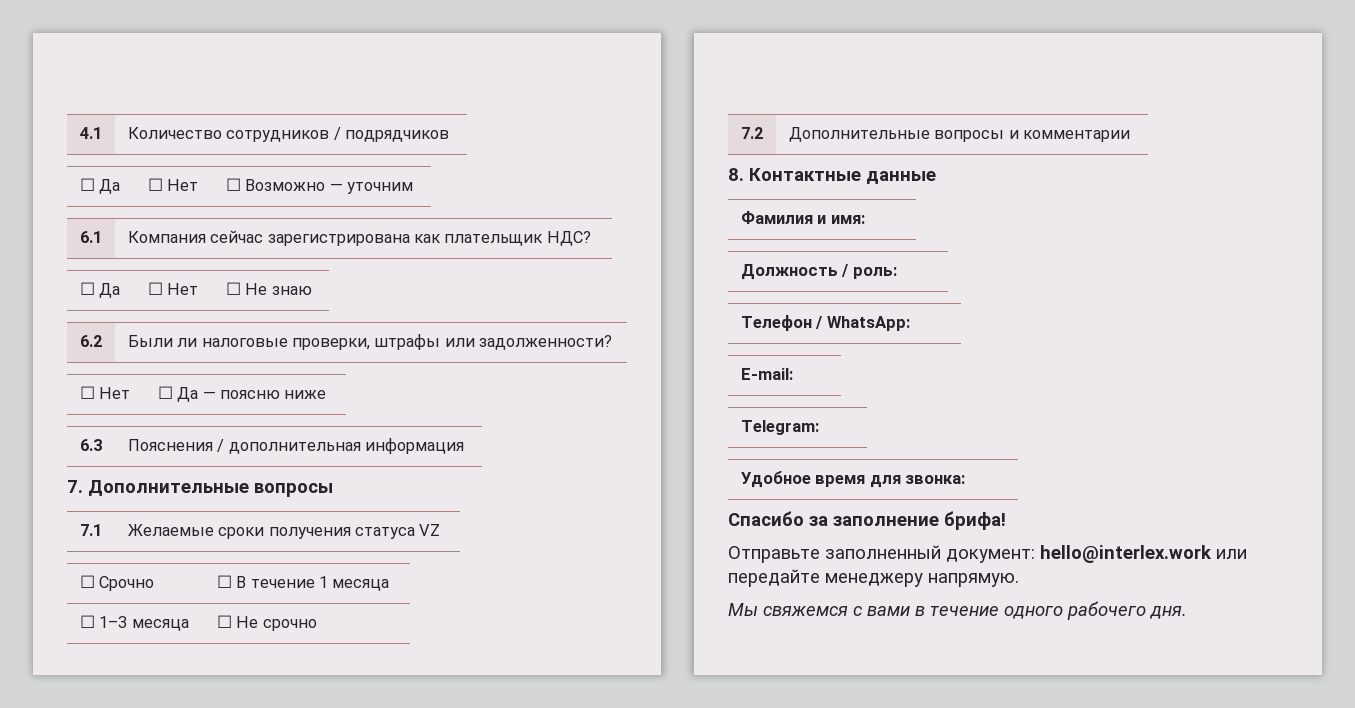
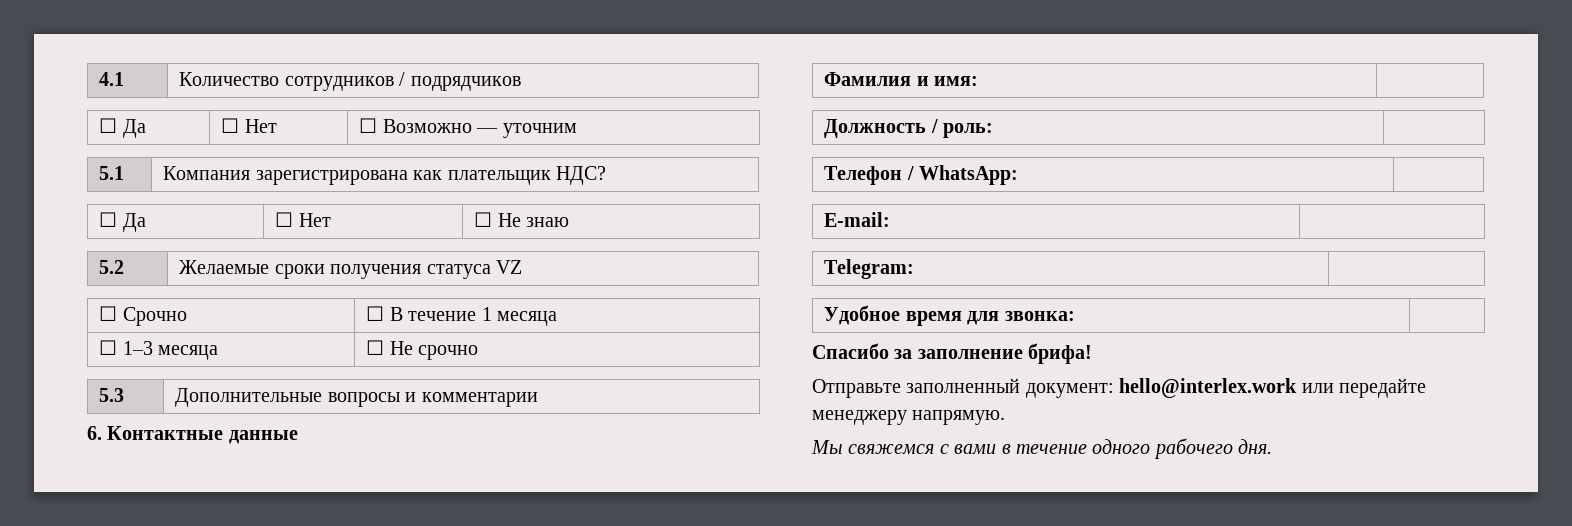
- 6.1 | Компания сейчас зарегистрирована как плательщик НДС?
+ 5.1 | Компания зарегистрирована как плательщик НДС?
- 6.2 | Были ли налоговые проверки, штрафы или задолженности?
- ☐ Нет | ☐ Да — поясню ниже
- 6.3 | Пояснения / дополнительная информация
- 7. Дополнительные вопросы
- 7.1 | Желаемые сроки получения статуса VZ
+ 5.2 | Желаемые сроки получения статуса VZ
- 7.2 | Дополнительные вопросы и комментарии
+ 5.3 | Дополнительные вопросы и комментарии
- 8. Контактные данные
+ 6. Контактные данные

